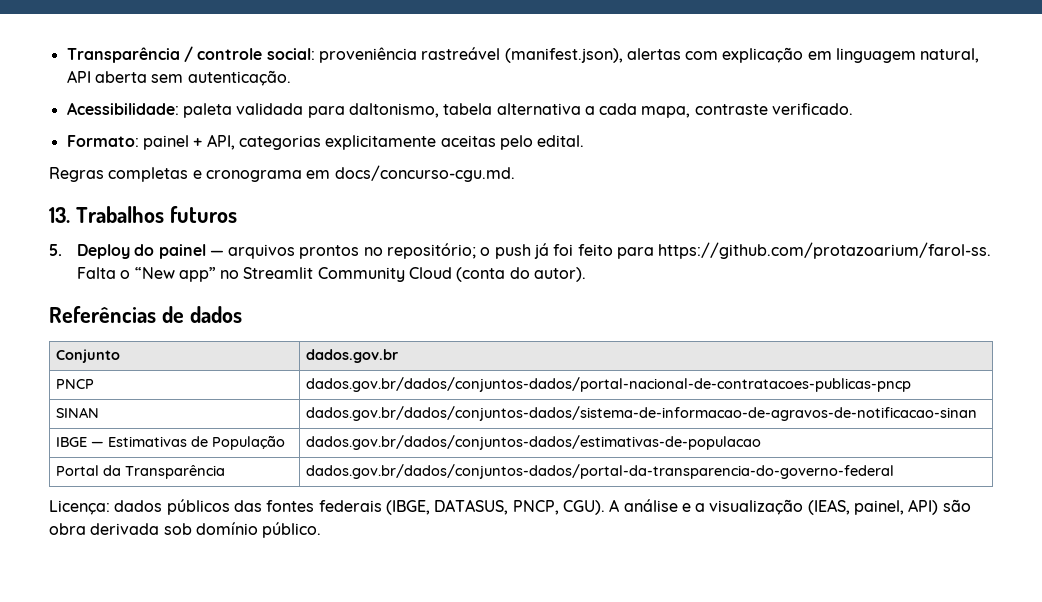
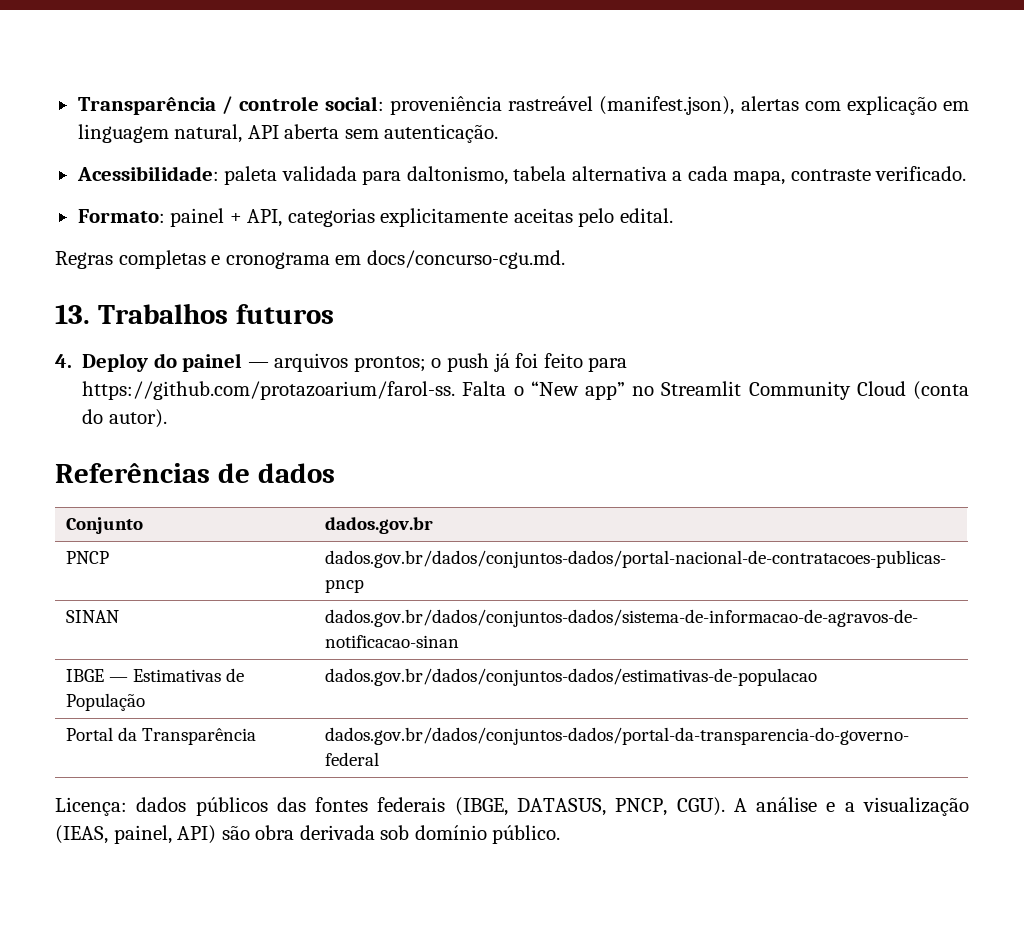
- 5. Deploy do painel — arquivos prontos no repositório; o push já foi feito para https://github.com/protazoarium/farol-ss. Falta o “New app” no Streamlit Community Cloud (conta do autor).
+ 4. Deploy do painel — arquivos prontos; o push já foi feito para https://github.com/protazoarium/farol-ss. Falta o “New app” no Streamlit Community Cloud (conta do autor).

